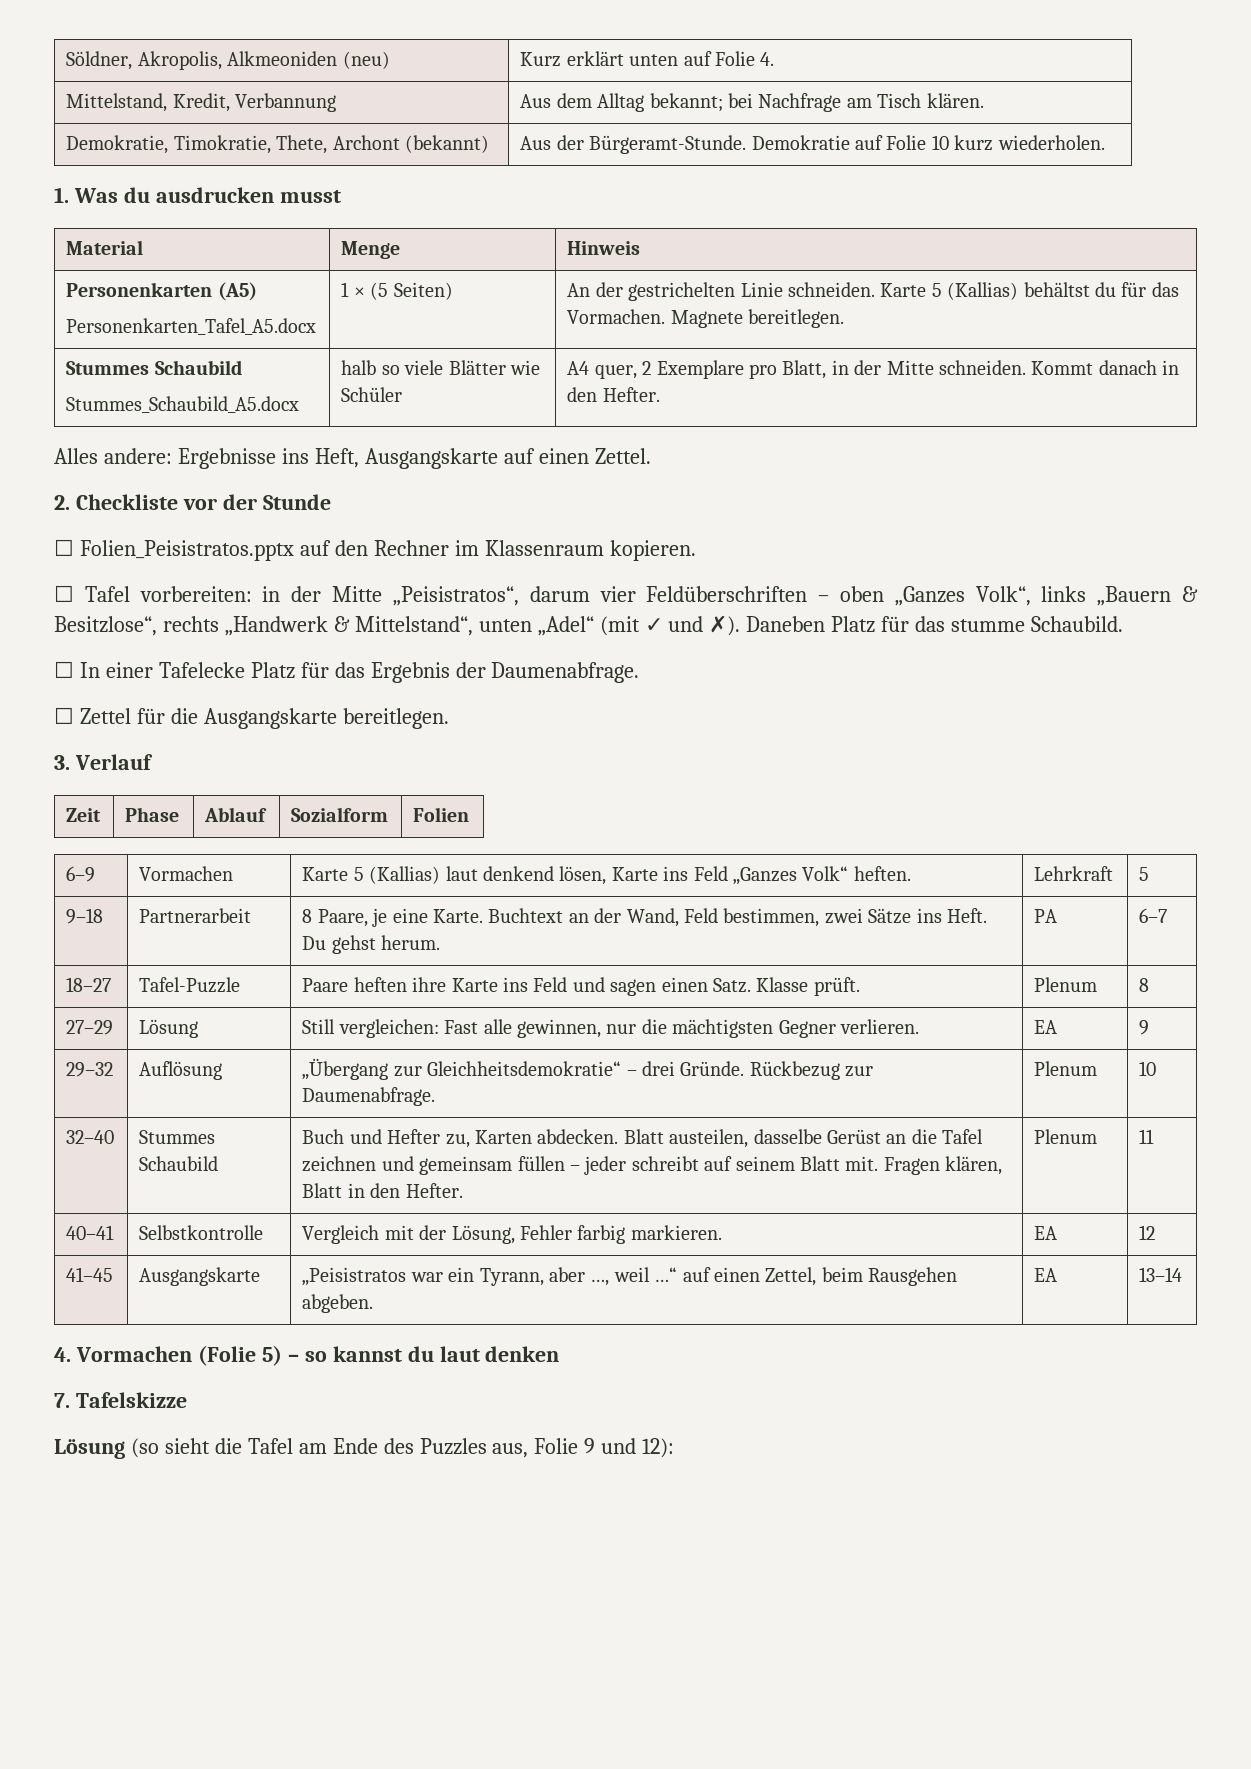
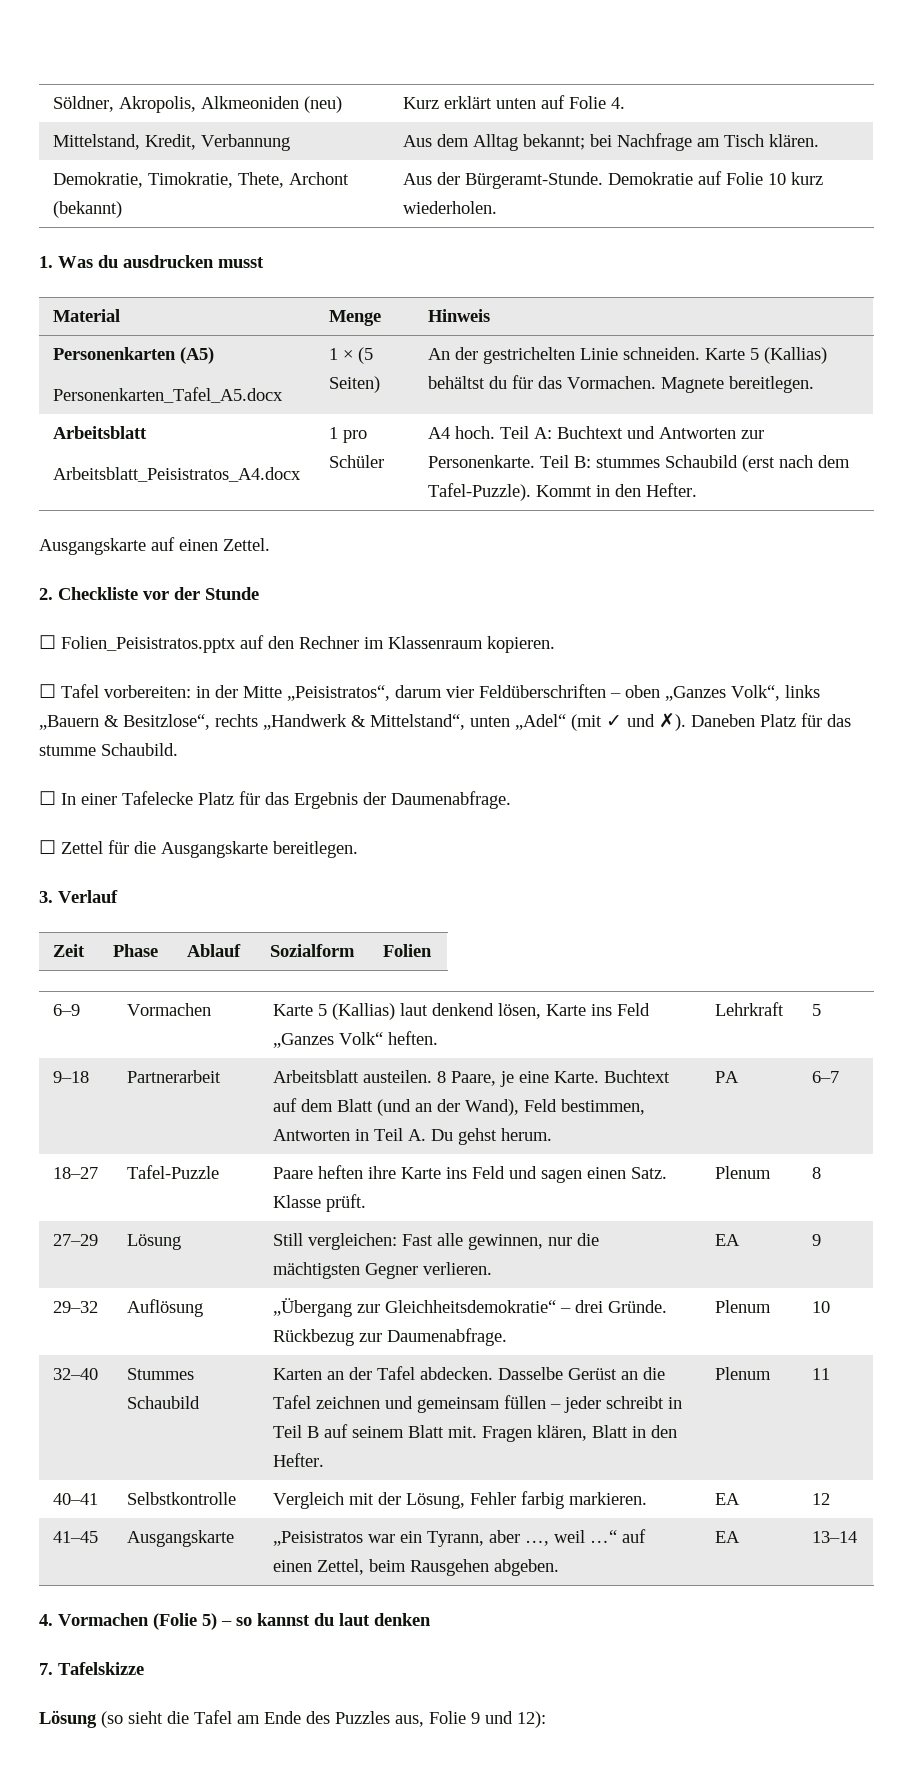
  Personenkarten (A5)
  Personenkarten_Tafel_A5.docx | 1 × (5 Seiten) | An der gestrichelten Linie schneiden. Karte 5 (Kallias) behältst du für das Vormachen. Magnete bereitlegen.
- Stummes Schaubild
- Stummes_Schaubild_A5.docx | halb so viele Blätter wie Schüler | A4 quer, 2 Exemplare pro Blatt, in der Mitte schneiden. Kommt danach in den Hefter.
- Alles andere: Ergebnisse ins Heft, Ausgangskarte auf einen Zettel.
+ Arbeitsblatt
+ Arbeitsblatt_Peisistratos_A4.docx | 1 pro Schüler | A4 hoch. Teil A: Buchtext und Antworten zur Personenkarte. Teil B: stummes Schaubild (erst nach dem Tafel-Puzzle). Kommt in den Hefter.
+ Ausgangskarte auf einen Zettel.
- 9–18 | Partnerarbeit | 8 Paare, je eine Karte. Buchtext an der Wand, Feld bestimmen, zwei Sätze ins Heft. Du gehst herum. | PA | 6–7
+ 9–18 | Partnerarbeit | Arbeitsblatt austeilen. 8 Paare, je eine Karte. Buchtext auf dem Blatt (und an der Wand), Feld bestimmen, Antworten in Teil A. Du gehst herum. | PA | 6–7
- 32–40 | Stummes Schaubild | Buch und Hefter zu, Karten abdecken. Blatt austeilen, dasselbe Gerüst an die Tafel zeichnen und gemeinsam füllen – jeder schreibt auf seinem Blatt mit. Fragen klären, Blatt in den Hefter. | Plenum | 11
+ 32–40 | Stummes Schaubild | Karten an der Tafel abdecken. Dasselbe Gerüst an die Tafel zeichnen und gemeinsam füllen – jeder schreibt in Teil B auf seinem Blatt mit. Fragen klären, Blatt in den Hefter. | Plenum | 11

